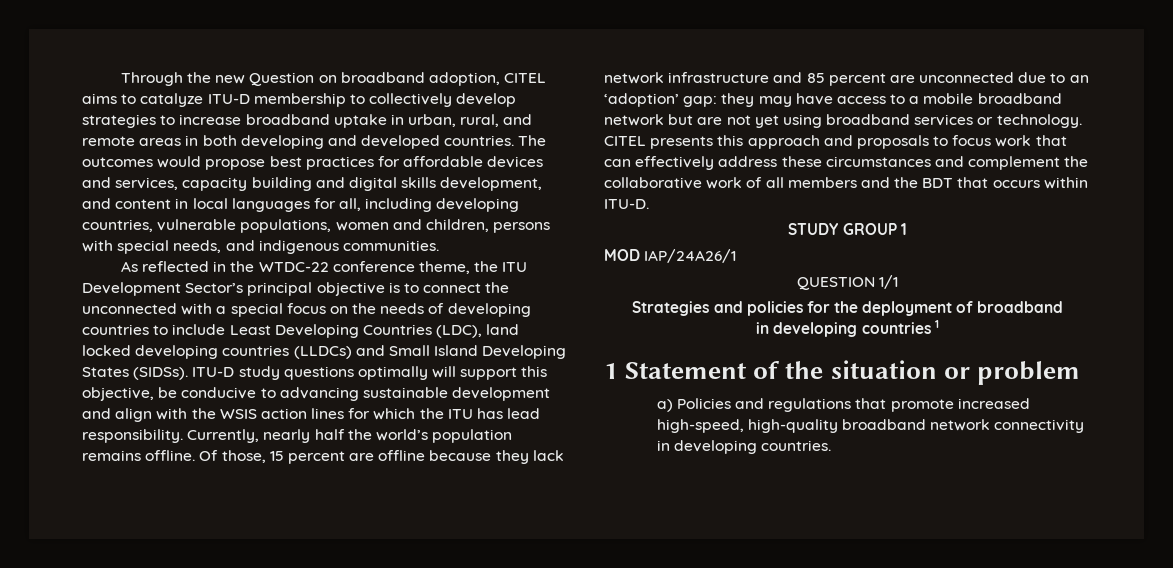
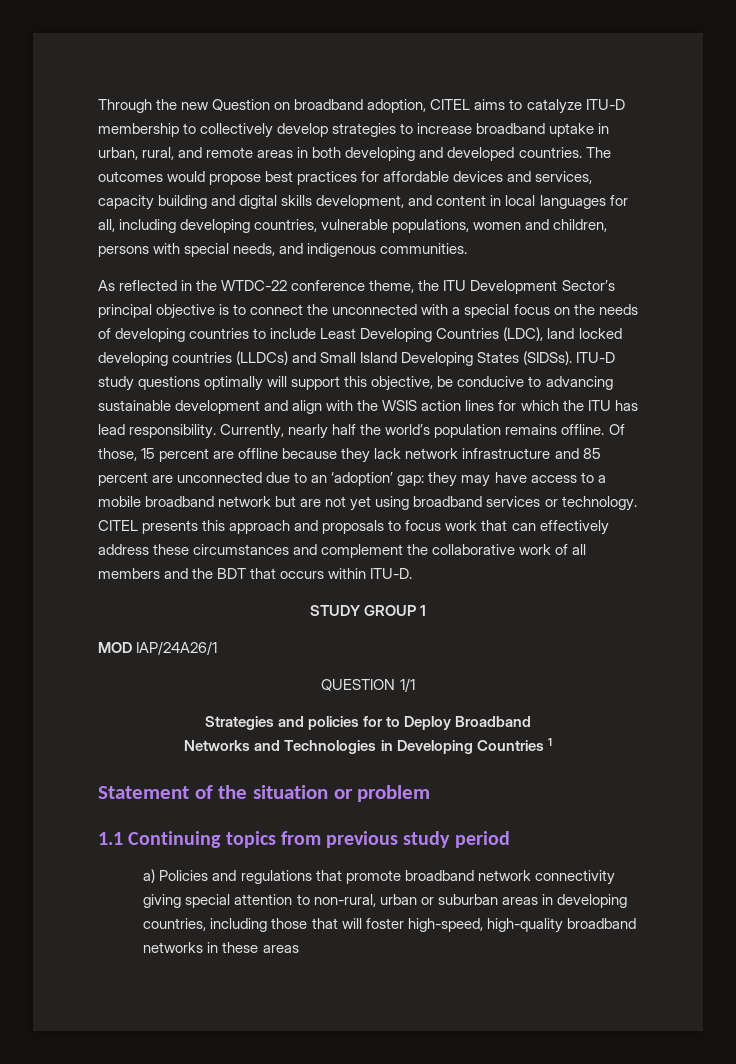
- Strategies and policies for the deployment of broadband
- in developing countries 1
- 1 Statement of the situation or problem
+ Strategies and policies for to Deploy Broadband
+ Networks and Technologies in Developing Countries 1
+ Statement of the situation or problem
+ 1.1 Continuing topics from previous study period
- a) Policies and regulations that promote increased high-speed, high-quality broadband network connectivity in developing countries.
+ a) Policies and regulations that promote broadband network connectivity giving special attention to non-rural, urban or suburban areas in developing countries, including those that will foster high-speed, high-quality broadband networks in these areas

